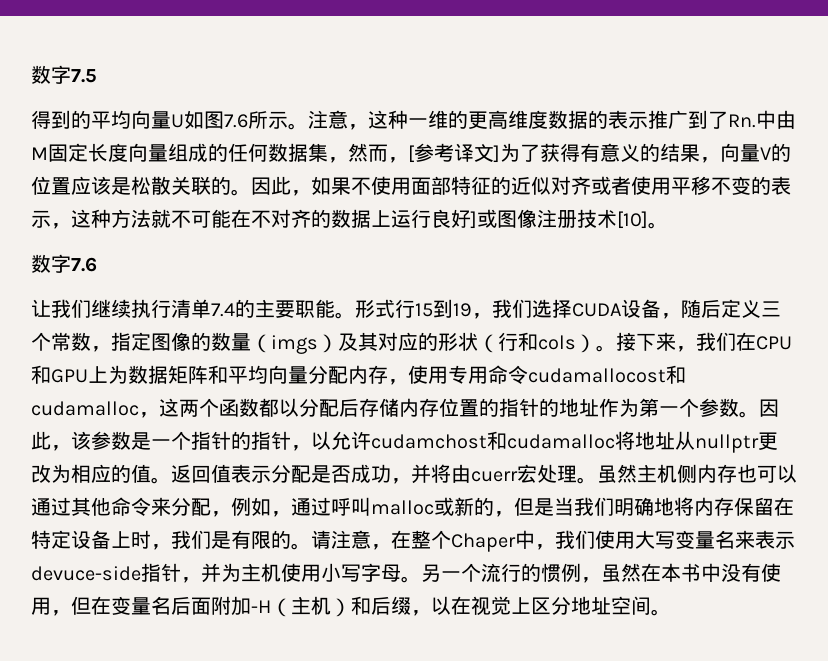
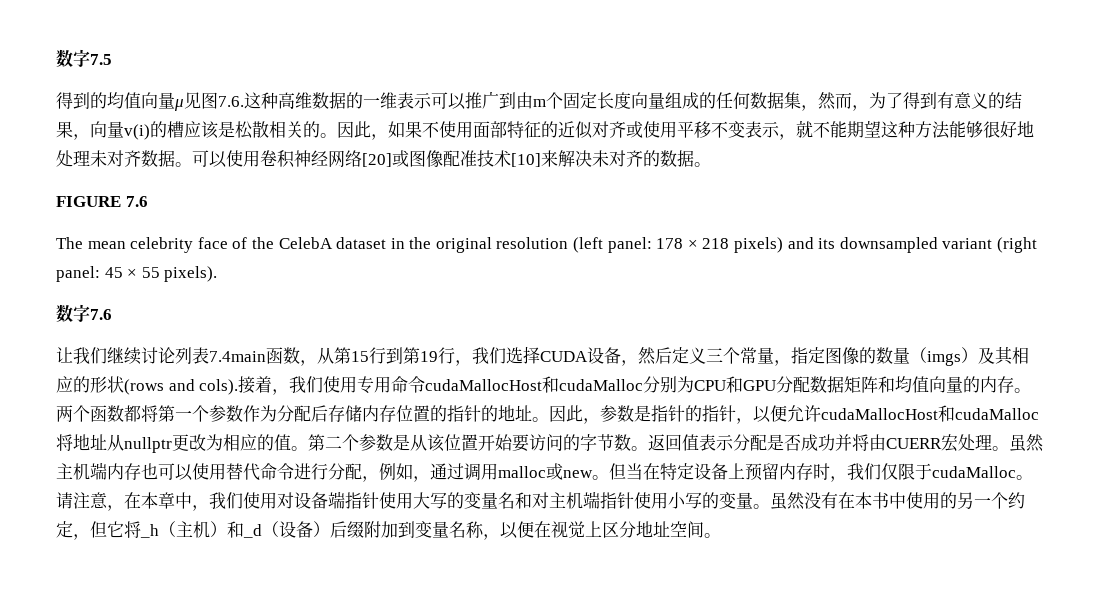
- 得到的平均向量U如图7.6所示。注意，这种一维的更高维度数据的表示推广到了Rn.中由M固定长度向量组成的任何数据集，然而，[参考译文]为了获得有意义的结果，向量V的位置应该是松散关联的。
+ 得到的均值向量μ见图7.6.这种高维数据的一维表示可以推广到由m个固定长度向量组成的任何数据集，然而，为了得到有意义的结果，向量v(i)的槽应该是松散相关的。
- 因此，如果不使用面部特征的近似对齐或者使用平移不变的表示，这种方法就不可能在不对齐的数据上运行良好]或图像注册技术[10]。
+ 因此，如果不使用面部特征的近似对齐或使用平移不变表示，就不能期望这种方法能够很好地处理未对齐数据。可以使用卷积神经网络[20]或图像配准技术[10]来解决未对齐的数据。
+ FIGURE 7.6
+ The mean celebrity face of the CelebA dataset in the original resolution (left panel: 178 × 218 pixels) and its downsampled variant (right panel: 45 × 55 pixels).
- 让我们继续执行清单7.4的主要职能。形式行15到19，我们选择CUDA设备，随后定义三个常数，指定图像的数量（imgs）及其对应的形状（行和cols）。接下来，我们在CPU和GPU上为数据矩阵和平均向量分配内存，使用专用命令cudamallocost和cudamalloc，这两个函数都以分配后存储内存位置的指针的地址作为第一个参数。因此，该参数是一个指针的指针，以允许cudamchost和cudamalloc将地址从nullptr更改为相应的值。
+ 让我们继续讨论列表7.4main函数，从第15行到第19行，我们选择CUDA设备，然后定义三个常量，指定图像的数量（imgs）及其相应的形状(rows and cols).接着，我们使用专用命令cudaMallocHost和cudaMalloc分别为CPU和GPU分配数据矩阵和均值向量的内存。两个函数都将第一个参数作为分配后存储内存位置的指针的地址。因此，参数是指针的指针，以便允许cudaMallocHost和cudaMalloc将地址从nullptr更改为相应的值。
+ 第二个参数是从该位置开始要访问的字节数。
- 返回值表示分配是否成功，并将由cuerr宏处理。
+ 返回值表示分配是否成功并将由CUERR宏处理。
- 虽然主机侧内存也可以通过其他命令来分配，例如，通过呼叫malloc或新的，但是当我们明确地将内存保留在特定设备上时，我们是有限的。
+ 虽然主机端内存也可以使用替代命令进行分配，例如，通过调用malloc或new。但当在特定设备上预留内存时，我们仅限于cudaMalloc。
- 请注意，在整个Chaper中，我们使用大写变量名来表示devuce-side指针，并为主机使用小写字母。另一个流行的惯例，虽然在本书中没有使用，但在变量名后面附加-H（主机）和后缀，以在视觉上区分地址空间。
+ 请注意，在本章中，我们使用对设备端指针使用大写的变量名和对主机端指针使用小写的变量。虽然没有在本书中使用的另一个约定，但它将_h（主机）和_d（设备）后缀附加到变量名称，以便在视觉上区分地址空间。

